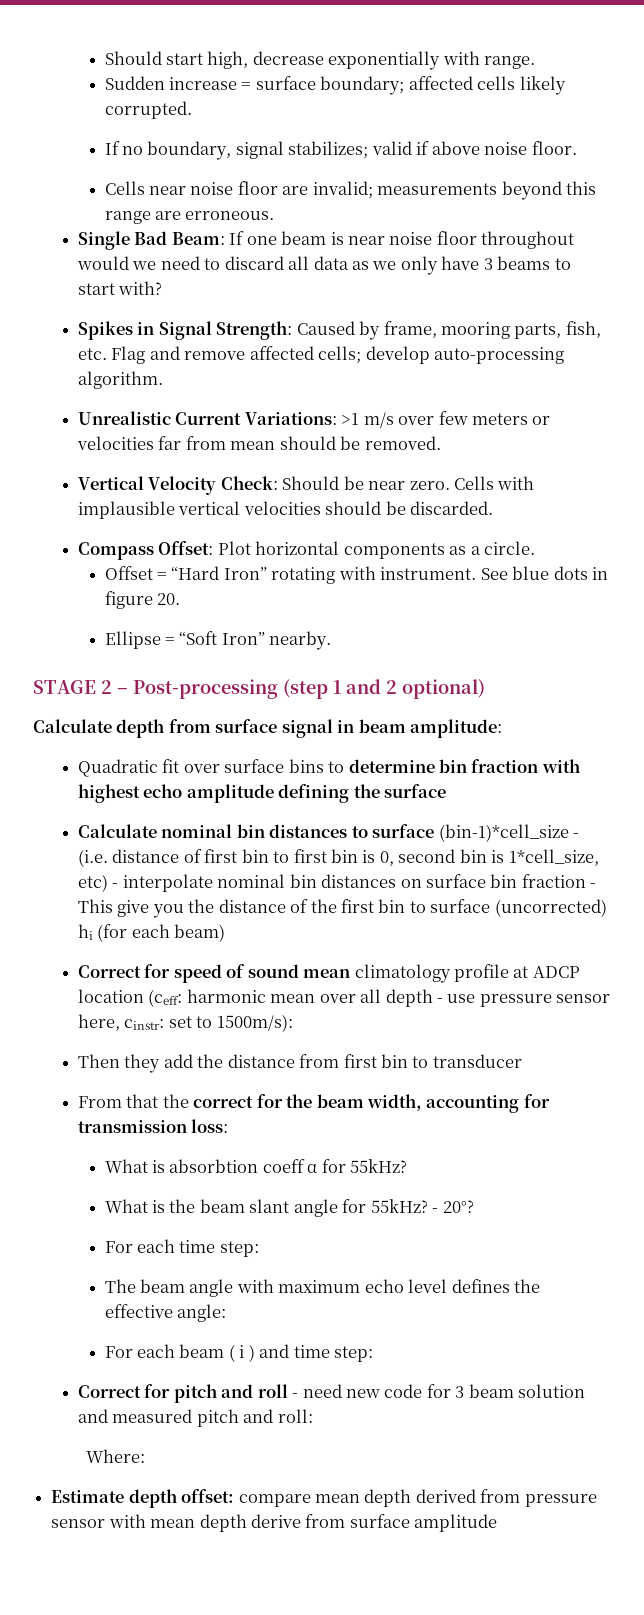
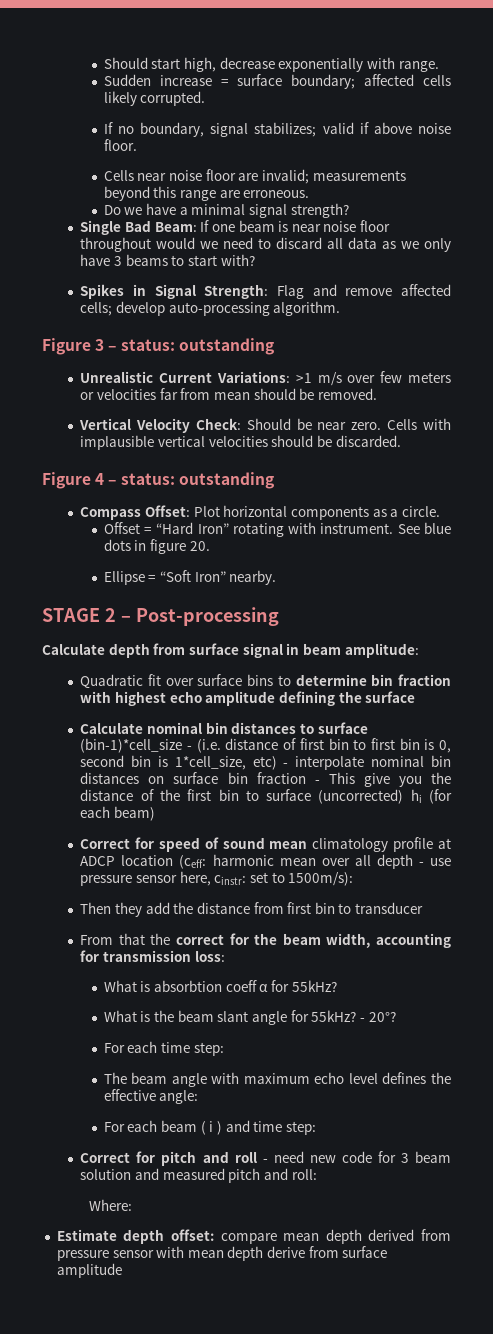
+ Do we have a minimal signal strength?
- Spikes in Signal Strength: Caused by frame, mooring parts, fish, etc. Flag and remove affected cells; develop auto-processing algorithm.
+ Spikes in Signal Strength: Flag and remove affected cells; develop auto-processing algorithm.
+ Figure 3 – status: outstanding
+ Figure 4 – status: outstanding
- STAGE 2 – Post-processing (step 1 and 2 optional)
+ STAGE 2 – Post-processing

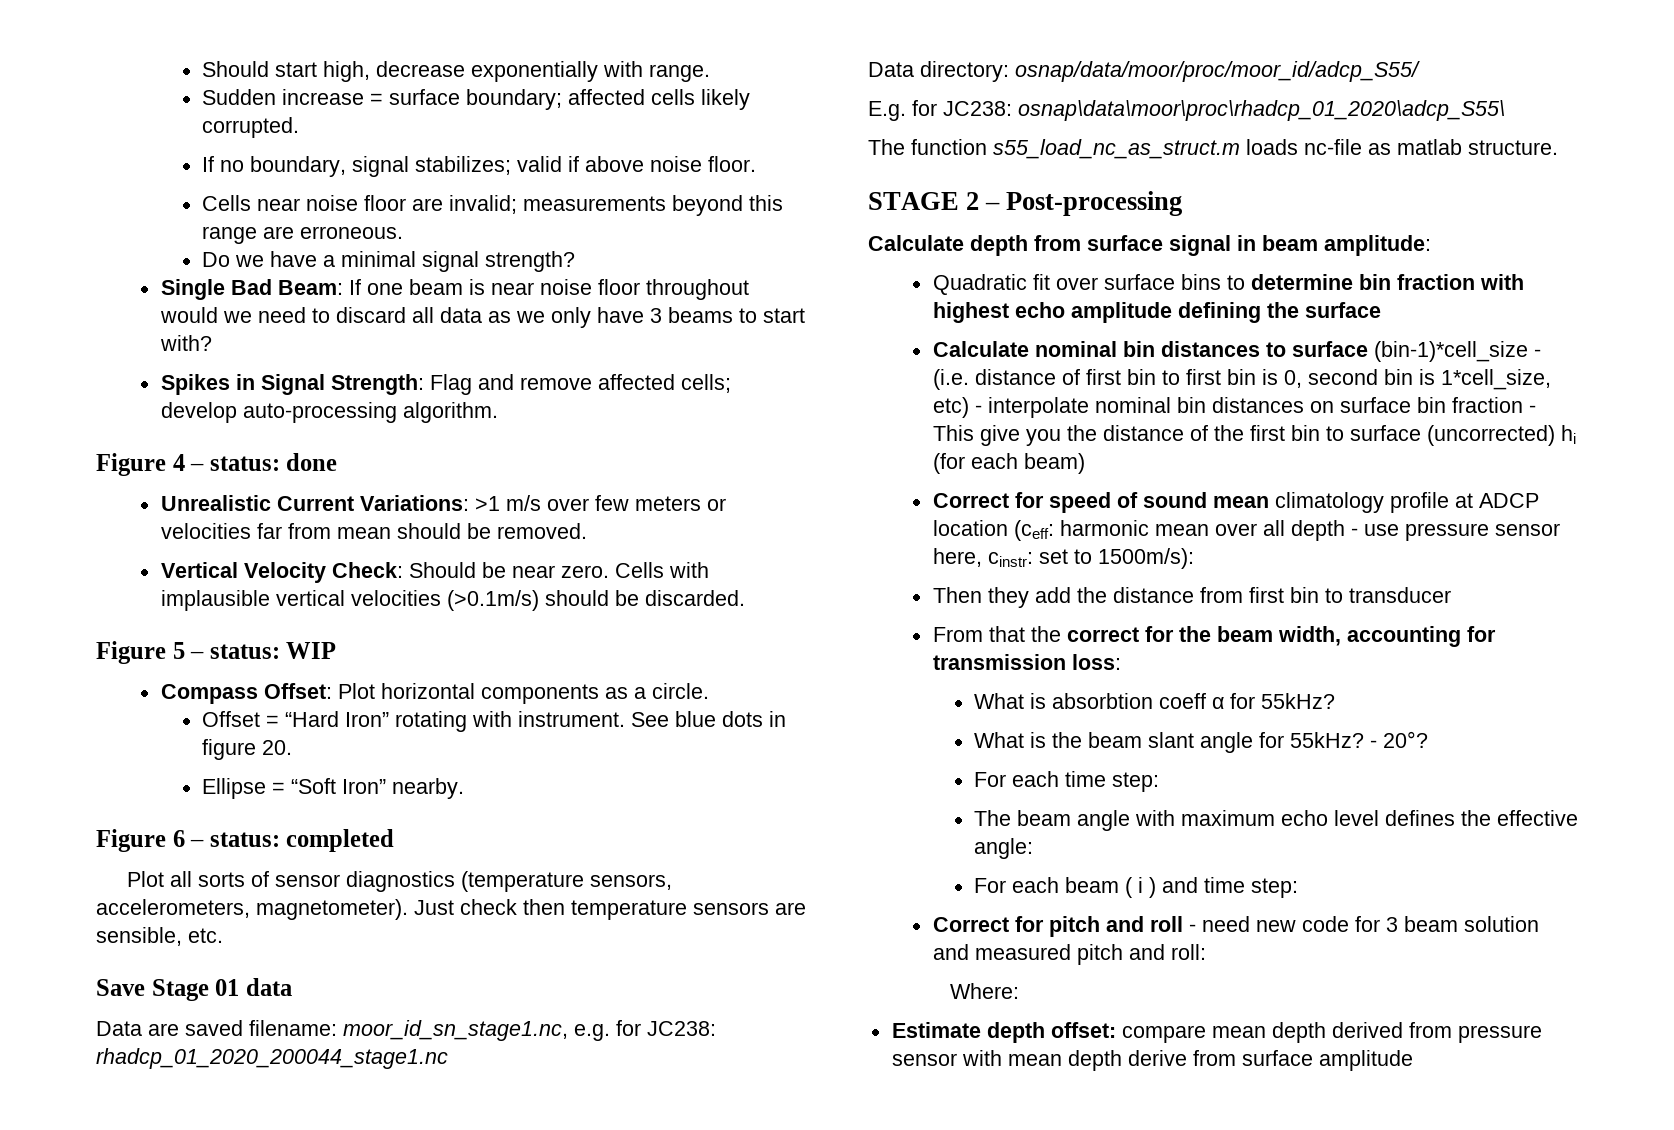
- Figure 3 – status: outstanding
+ Figure 4 – status: done
- Cells with implausible vertical velocities should be discarded.
+ Cells with implausible vertical velocities (>0.1m/s) should be discarded.
- Figure 4 – status: outstanding
+ Figure 5 – status: WIP
+ Figure 6 – status: completed
+ Plot all sorts of sensor diagnostics (temperature sensors, accelerometers, magnetometer). Just check then temperature sensors are sensible, etc.
+ Save Stage 01 data
+ Data are saved filename: moor_id_sn_stage1.nc, e.g. for JC238: rhadcp_01_2020_200044_stage1.nc
+ Data directory: osnap/data/moor/proc/moor_id/adcp_S55/
+ E.g. for JC238: osnap\data\moor\proc\rhadcp_01_2020\adcp_S55\
+ The function s55_load_nc_as_struct.m loads nc-file as matlab structure.

